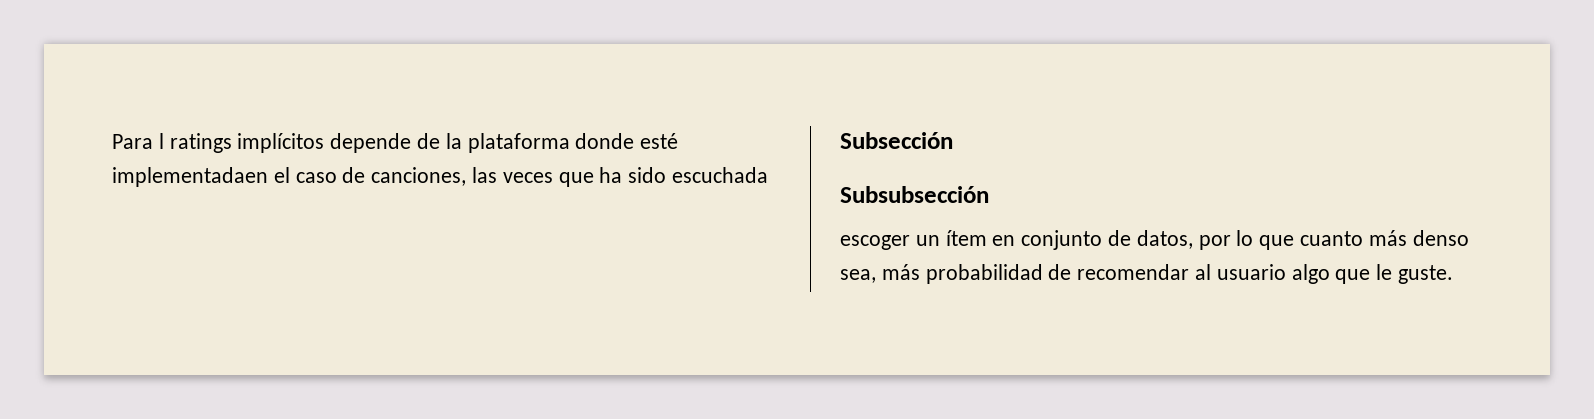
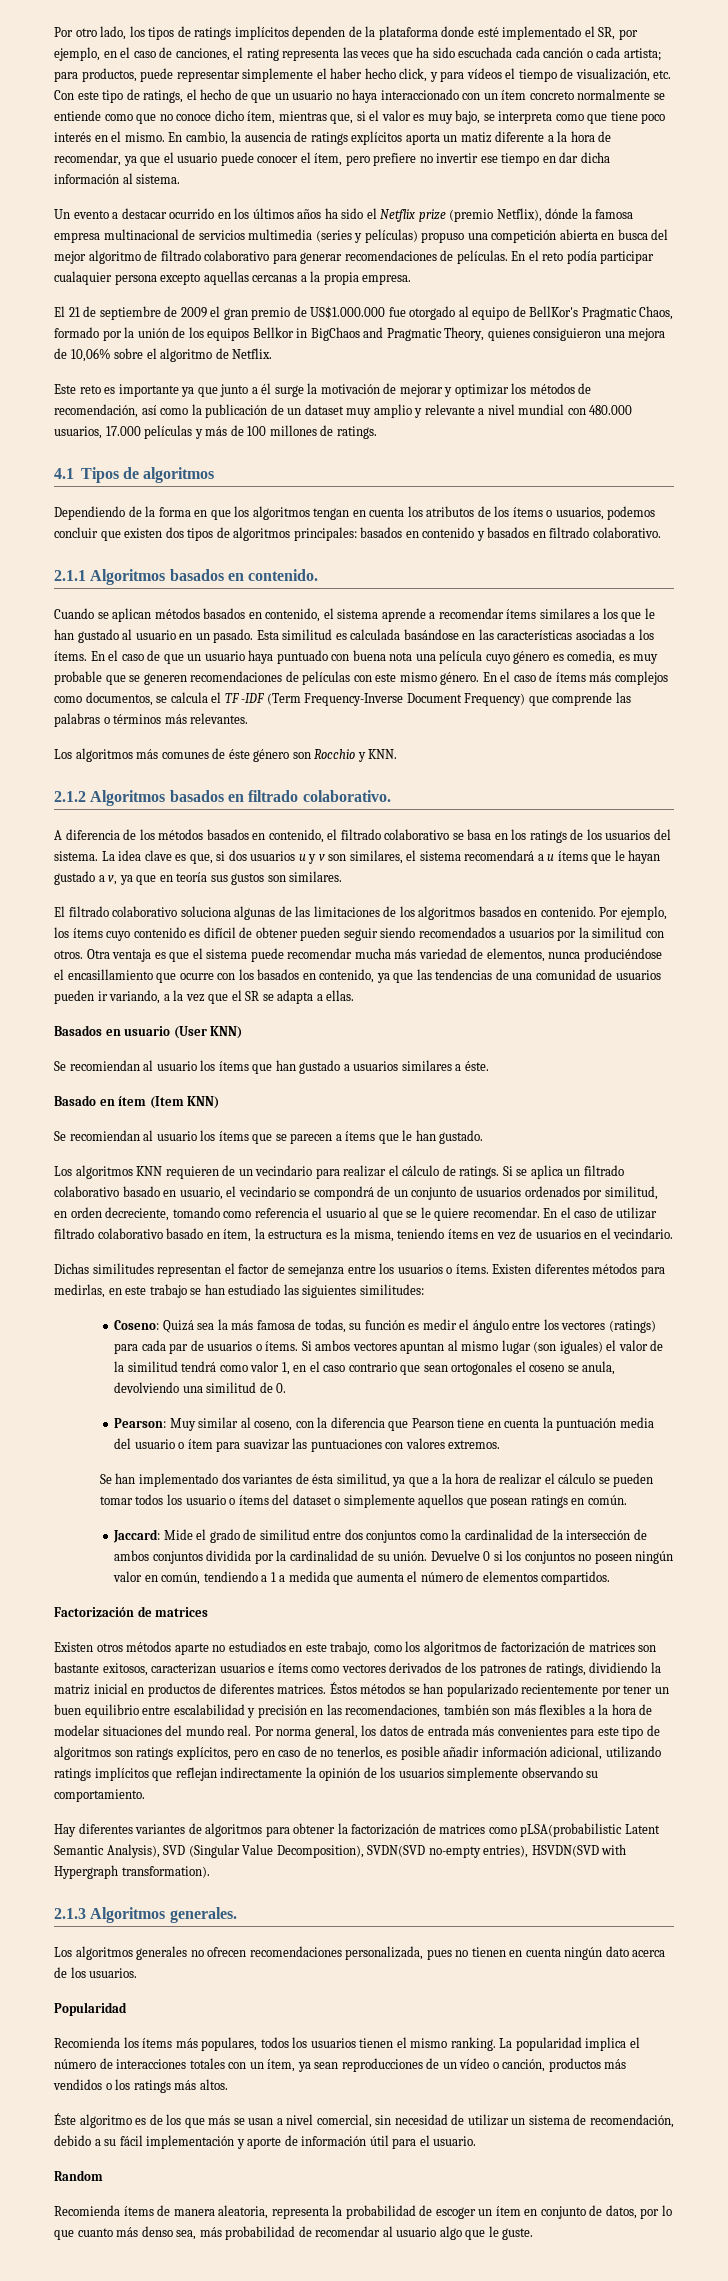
- Para l ratings implícitos depende de la plataforma donde esté implementadaen el caso de canciones, las veces que ha sido escuchada
- Subsección
- Subsubsección
- escoger un ítem en conjunto de datos, por lo que cuanto más denso sea, más probabilidad de recomendar al usuario algo que le guste.
+ Por otro lado, los tipos de ratings implícitos dependen de la plataforma donde esté implementado el SR, por ejemplo, en el caso de canciones, el rating representa las veces que ha sido escuchada cada canción o cada artista; para productos, puede representar simplemente el haber hecho click, y para vídeos el tiempo de visualización, etc. Con este tipo de ratings, el hecho de que un usuario no haya interaccionado con un ítem concreto normalmente se entiende como que no conoce dicho ítem, mientras que, si el valor es muy bajo, se interpreta como que tiene poco interés en el mismo. En cambio, la ausencia de ratings explícitos aporta un matiz diferente a la hora de recomendar, ya que el usuario puede conocer el ítem, pero prefiere no invertir ese tiempo en dar dicha información al sistema.
+ Un evento a destacar ocurrido en los últimos años ha sido el Netflix prize (premio Netflix), dónde la famosa empresa multinacional de servicios multimedia (series y películas) propuso una competición abierta en busca del mejor algoritmo de filtrado colaborativo para generar recomendaciones de películas. En el reto podía participar cualaquier persona excepto aquellas cercanas a la propia empresa.
+ El 21 de septiembre de 2009 el gran premio de US$1.000.000 fue otorgado al equipo de BellKor's Pragmatic Chaos, formado por la unión de los equipos Bellkor in BigChaos and Pragmatic Theory, quienes consiguieron una mejora de 10,06% sobre el algoritmo de Netflix.
+ Este reto es importante ya que junto a él surge la motivación de mejorar y optimizar los métodos de recomendación, así como la publicación de un dataset muy amplio y relevante a nivel mundial con 480.000 usuarios, 17.000 películas y más de 100 millones de ratings.
+ 4.1 Tipos de algoritmos
+ Dependiendo de la forma en que los algoritmos tengan en cuenta los atributos de los ítems o usuarios, podemos concluir que existen dos tipos de algoritmos principales: basados en contenido y basados en filtrado colaborativo.
+ 2.1.1 Algoritmos basados en contenido.
+ Cuando se aplican métodos basados en contenido, el sistema aprende a recomendar ítems similares a los que le han gustado al usuario en un pasado. Esta similitud es calculada basándose en las características asociadas a los ítems. En el caso de que un usuario haya puntuado con buena nota una película cuyo género es comedia, es muy probable que se generen recomendaciones de películas con este mismo género. En el caso de ítems más complejos como documentos, se calcula el TF -IDF (Term Frequency-Inverse Document Frequency) que comprende las palabras o términos más relevantes.
+ Los algoritmos más comunes de éste género son Rocchio y KNN.
+ 2.1.2 Algoritmos basados en filtrado colaborativo.
+ A diferencia de los métodos basados en contenido, el filtrado colaborativo se basa en los ratings de los usuarios del sistema. La idea clave es que, si dos usuarios u y v son similares, el sistema recomendará a u ítems que le hayan gustado a v, ya que en teoría sus gustos son similares.
+ El filtrado colaborativo soluciona algunas de las limitaciones de los algoritmos basados en contenido. Por ejemplo, los ítems cuyo contenido es difícil de obtener pueden seguir siendo recomendados a usuarios por la similitud con otros. Otra ventaja es que el sistema puede recomendar mucha más variedad de elementos, nunca produciéndose el encasillamiento que ocurre con los basados en contenido, ya que las tendencias de una comunidad de usuarios pueden ir variando, a la vez que el SR se adapta a ellas.
+ Basados en usuario (User KNN)
+ Se recomiendan al usuario los ítems que han gustado a usuarios similares a éste.
+ Basado en ítem (Item KNN)
+ Se recomiendan al usuario los ítems que se parecen a ítems que le han gustado.
+ Los algoritmos KNN requieren de un vecindario para realizar el cálculo de ratings. Si se aplica un filtrado colaborativo basado en usuario, el vecindario se compondrá de un conjunto de usuarios ordenados por similitud, en orden decreciente, tomando como referencia el usuario al que se le quiere recomendar. En el caso de utilizar filtrado colaborativo basado en ítem, la estructura es la misma, teniendo ítems en vez de usuarios en el vecindario.
+ Dichas similitudes representan el factor de semejanza entre los usuarios o ítems. Existen diferentes métodos para medirlas, en este trabajo se han estudiado las siguientes similitudes:
+ Coseno: Quizá sea la más famosa de todas, su función es medir el ángulo entre los vectores (ratings) para cada par de usuarios o ítems. Si ambos vectores apuntan al mismo lugar (son iguales) el valor de la similitud tendrá como valor 1, en el caso contrario que sean ortogonales el coseno se anula, devolviendo una similitud de 0.
+ Pearson: Muy similar al coseno, con la diferencia que Pearson tiene en cuenta la puntuación media del usuario o ítem para suavizar las puntuaciones con valores extremos.
+ Se han implementado dos variantes de ésta similitud, ya que a la hora de realizar el cálculo se pueden tomar todos los usuario o ítems del dataset o simplemente aquellos que posean ratings en común.
+ Jaccard: Mide el grado de similitud entre dos conjuntos como la cardinalidad de la intersección de ambos conjuntos dividida por la cardinalidad de su unión. Devuelve 0 si los conjuntos no poseen ningún valor en común, tendiendo a 1 a medida que aumenta el número de elementos compartidos.
+ Factorización de matrices
+ Existen otros métodos aparte no estudiados en este trabajo, como los algoritmos de factorización de matrices son bastante exitosos, caracterizan usuarios e ítems como vectores derivados de los patrones de ratings, dividiendo la matriz inicial en productos de diferentes matrices. Éstos métodos se han popularizado recientemente por tener un buen equilibrio entre escalabilidad y precisión en las recomendaciones, también son más flexibles a la hora de modelar situaciones del mundo real. Por norma general, los datos de entrada más convenientes para este tipo de algoritmos son ratings explícitos, pero en caso de no tenerlos, es posible añadir información adicional, utilizando ratings implícitos que reflejan indirectamente la opinión de los usuarios simplemente observando su comportamiento.
+ Hay diferentes variantes de algoritmos para obtener la factorización de matrices como pLSA(probabilistic Latent Semantic Analysis), SVD (Singular Value Decomposition), SVDN(SVD no-empty entries), HSVDN(SVD with Hypergraph transformation).
+ 2.1.3 Algoritmos generales.
+ Los algoritmos generales no ofrecen recomendaciones personalizada, pues no tienen en cuenta ningún dato acerca de los usuarios.
+ Popularidad
+ Recomienda los ítems más populares, todos los usuarios tienen el mismo ranking. La popularidad implica el número de interacciones totales con un ítem, ya sean reproducciones de un vídeo o canción, productos más vendidos o los ratings más altos.
+ Éste algoritmo es de los que más se usan a nivel comercial, sin necesidad de utilizar un sistema de recomendación, debido a su fácil implementación y aporte de información útil para el usuario.
+ Random
+ Recomienda ítems de manera aleatoria, representa la probabilidad de escoger un ítem en conjunto de datos, por lo que cuanto más denso sea, más probabilidad de recomendar al usuario algo que le guste.

